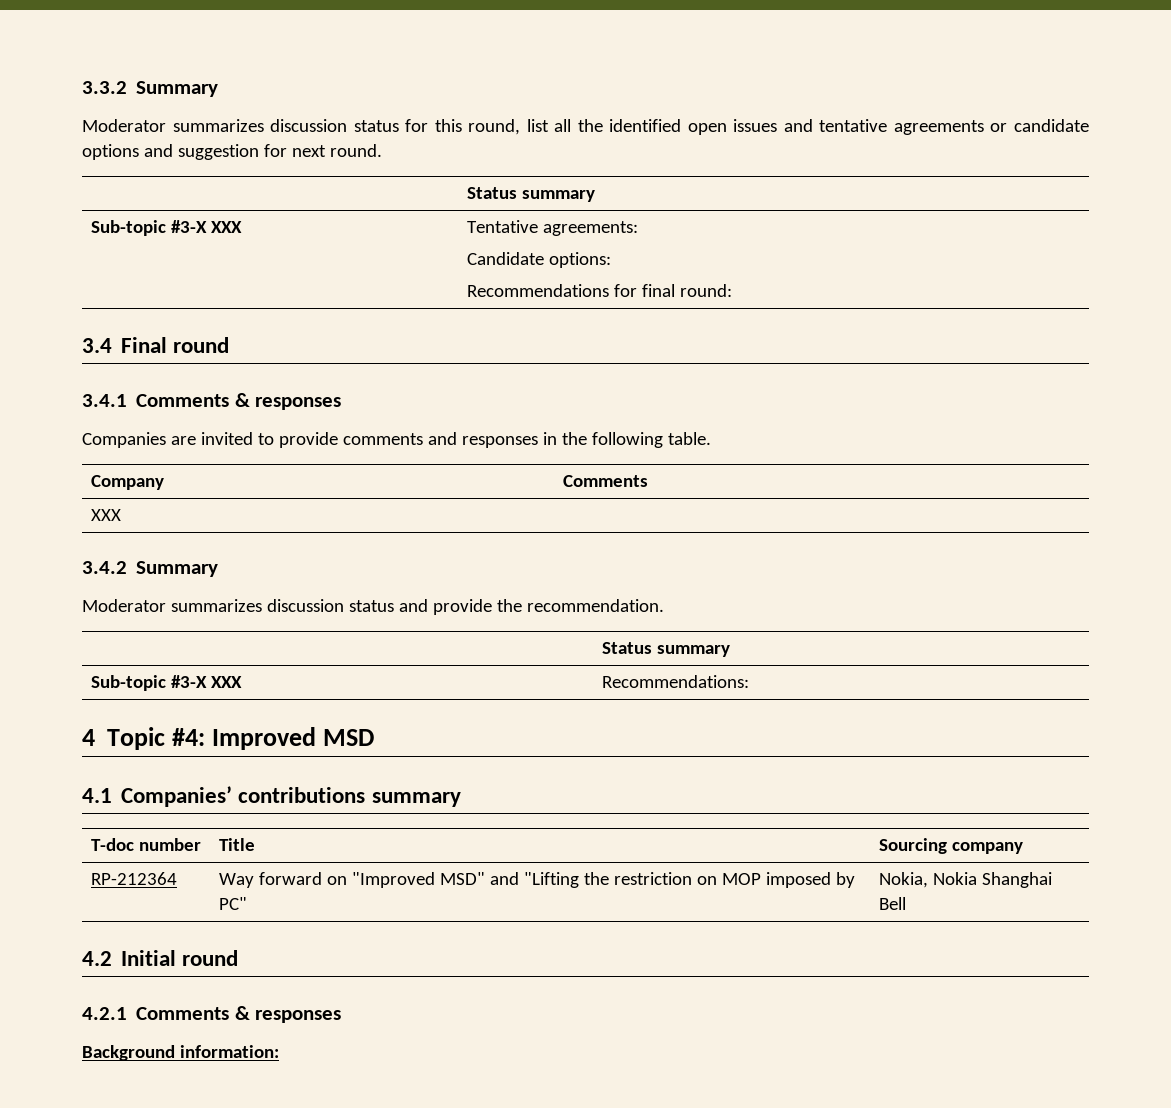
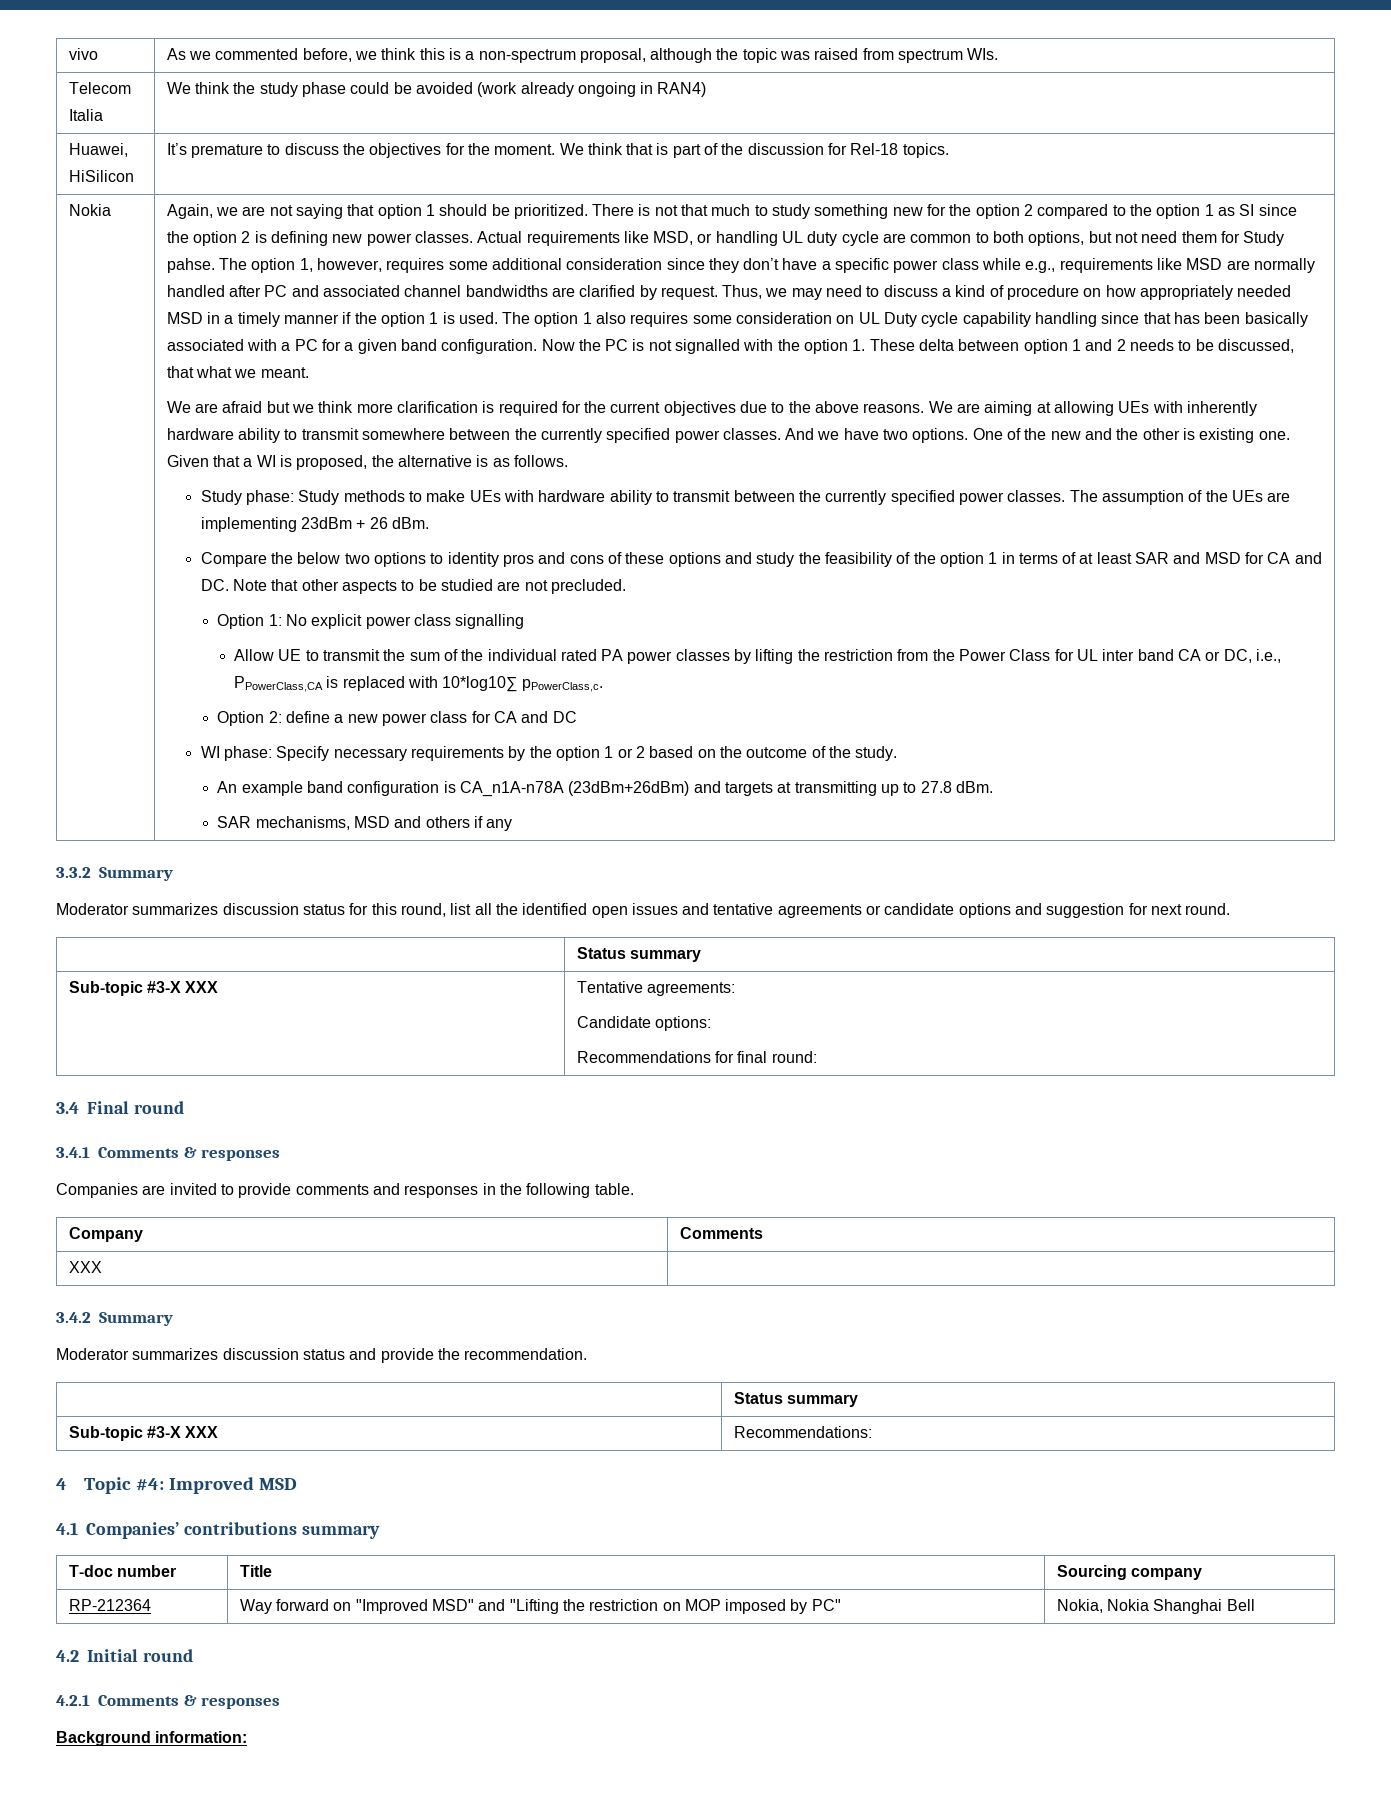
+ vivo | As we commented before, we think this is a non-spectrum proposal, although the topic was raised from spectrum WIs.
+ Telecom Italia | We think the study phase could be avoided (work already ongoing in RAN4)
+ Huawei, HiSilicon | It’s premature to discuss the objectives for the moment. We think that is part of the discussion for Rel-18 topics.
+ Nokia | Again, we are not saying that option 1 should be prioritized. There is not that much to study something new for the option 2 compared to the option 1 as SI since the option 2 is defining new power classes. Actual requirements like MSD, or handling UL duty cycle are common to both options, but not need them for Study pahse. The option 1, however, requires some additional consideration since they don’t have a specific power class while e.g., requirements like MSD are normally handled after PC and associated channel bandwidths are clarified by request. Thus, we may need to discuss a kind of procedure on how appropriately needed MSD in a timely manner if the option 1 is used. The option 1 also requires some consideration on UL Duty cycle capability handling since that has been basically associated with a PC for a given band configuration. Now the PC is not signalled with the option 1. These delta between option 1 and 2 needs to be discussed, that what we meant.
+ We are afraid but we think more clarification is required for the current objectives due to the above reasons. We are aiming at allowing UEs with inherently hardware ability to transmit somewhere between the currently specified power classes. And we have two options. One of the new and the other is existing one. Given that a WI is proposed, the alternative is as follows.
+ Study phase: Study methods to make UEs with hardware ability to transmit between the currently specified power classes. The assumption of the UEs are implementing 23dBm + 26 dBm.
+ Compare the below two options to identity pros and cons of these options and study the feasibility of the option 1 in terms of at least SAR and MSD for CA and DC. Note that other aspects to be studied are not precluded.
+ Option 1: No explicit power class signalling
+ Allow UE to transmit the sum of the individual rated PA power classes by lifting the restriction from the Power Class for UL inter band CA or DC, i.e., PPowerClass,CA is replaced with 10*log10∑ pPowerClass,c.
+ Option 2: define a new power class for CA and DC
+ WI phase: Specify necessary requirements by the option 1 or 2 based on the outcome of the study.
+ An example band configuration is CA_n1A-n78A (23dBm+26dBm) and targets at transmitting up to 27.8 dBm.
+ SAR mechanisms, MSD and others if any

